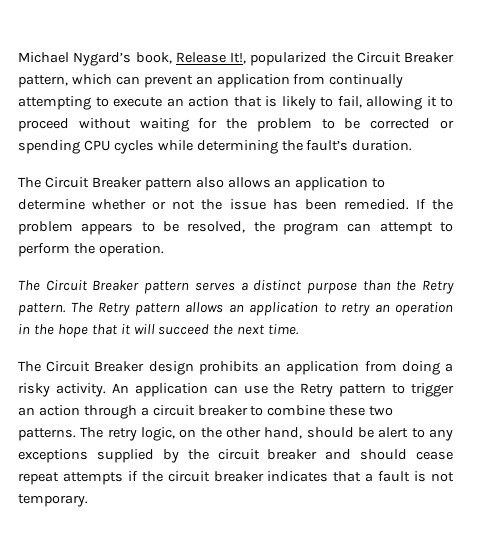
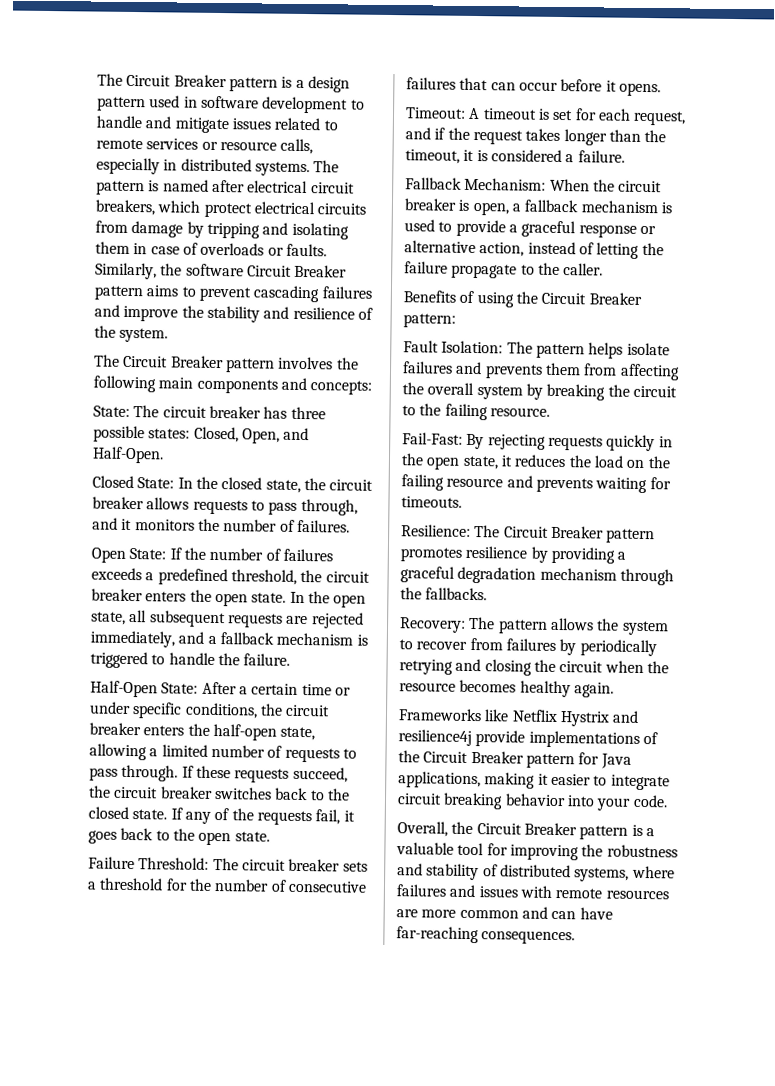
- Michael Nygard’s book, Release It!, popularized the Circuit Breaker pattern, which can prevent an application from continually attempting to execute an action that is likely to fail, allowing it to proceed without waiting for the problem to be corrected or spending CPU cycles while determining the fault’s duration.
- The Circuit Breaker pattern also allows an application to determine whether or not the issue has been remedied. If the problem appears to be resolved, the program can attempt to perform the operation.
- The Circuit Breaker pattern serves a distinct purpose than the Retry pattern. The Retry pattern allows an application to retry an operation in the hope that it will succeed the next time.
- The Circuit Breaker design prohibits an application from doing a risky activity. An application can use the Retry pattern to trigger an action through a circuit breaker to combine these two patterns. The retry logic, on the other hand, should be alert to any exceptions supplied by the circuit breaker and should cease repeat attempts if the circuit breaker indicates that a fault is not temporary.
+ The Circuit Breaker pattern is a design pattern used in software development to handle and mitigate issues related to remote services or resource calls, especially in distributed systems. The pattern is named after electrical circuit breakers, which protect electrical circuits from damage by tripping and isolating them in case of overloads or faults. Similarly, the software Circuit Breaker pattern aims to prevent cascading failures and improve the stability and resilience of the system.
+ The Circuit Breaker pattern involves the following main components and concepts:
+ State: The circuit breaker has three possible states: Closed, Open, and Half-Open.
+ Closed State: In the closed state, the circuit breaker allows requests to pass through, and it monitors the number of failures.
+ Open State: If the number of failures exceeds a predefined threshold, the circuit breaker enters the open state. In the open state, all subsequent requests are rejected immediately, and a fallback mechanism is triggered to handle the failure.
+ Half-Open State: After a certain time or under specific conditions, the circuit breaker enters the half-open state, allowing a limited number of requests to pass through. If these requests succeed, the circuit breaker switches back to the closed state. If any of the requests fail, it goes back to the open state.
+ Failure Threshold: The circuit breaker sets a threshold for the number of consecutive failures that can occur before it opens.
+ Timeout: A timeout is set for each request, and if the request takes longer than the timeout, it is considered a failure.
+ Fallback Mechanism: When the circuit breaker is open, a fallback mechanism is used to provide a graceful response or alternative action, instead of letting the failure propagate to the caller.
+ Benefits of using the Circuit Breaker pattern:
+ Fault Isolation: The pattern helps isolate failures and prevents them from affecting the overall system by breaking the circuit to the failing resource.
+ Fail-Fast: By rejecting requests quickly in the open state, it reduces the load on the failing resource and prevents waiting for timeouts.
+ Resilience: The Circuit Breaker pattern promotes resilience by providing a graceful degradation mechanism through the fallbacks.
+ Recovery: The pattern allows the system to recover from failures by periodically retrying and closing the circuit when the resource becomes healthy again.
+ Frameworks like Netflix Hystrix and resilience4j provide implementations of the Circuit Breaker pattern for Java applications, making it easier to integrate circuit breaking behavior into your code.
+ Overall, the Circuit Breaker pattern is a valuable tool for improving the robustness and stability of distributed systems, where failures and issues with remote resources are more common and can have far-reaching consequences.

